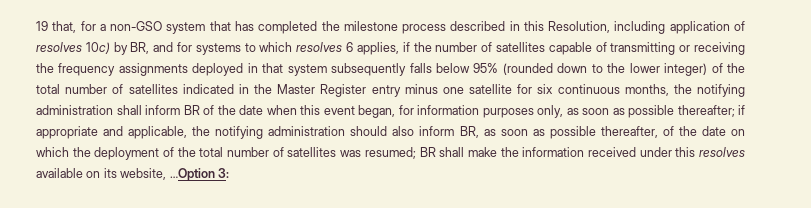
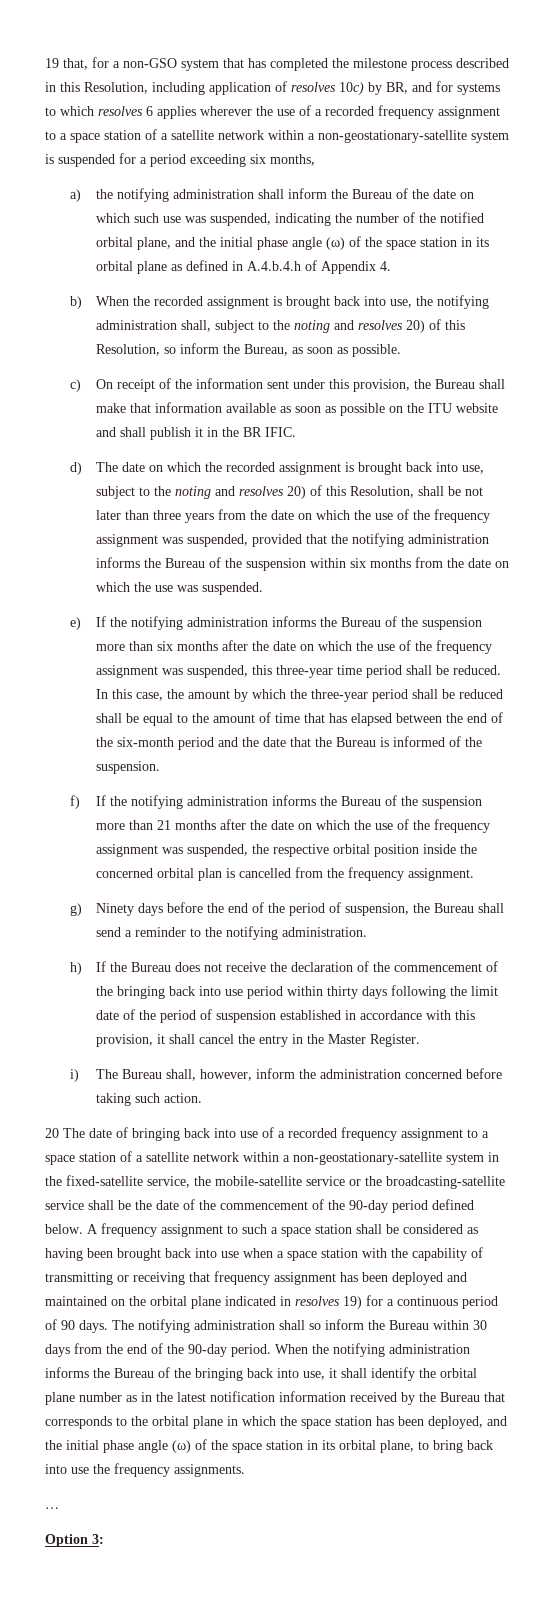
- 19 that, for a non-GSO system that has completed the milestone process described in this Resolution, including application of resolves 10c) by BR, and for systems to which resolves 6 applies, if the number of satellites capable of transmitting or receiving the frequency assignments deployed in that system subsequently falls below 95% (rounded down to the lower integer) of the total number of satellites indicated in the Master Register entry minus one satellite for six continuous months, the notifying administration shall inform BR of the date when this event began, for information purposes only, as soon as possible thereafter; if appropriate and applicable, the notifying administration should also inform BR, as soon as possible thereafter, of the date on which the deployment of the total number of satellites was resumed; BR shall make the information received under this resolves available on its website, …Option 3:
+ 19 that, for a non-GSO system that has completed the milestone process described in this Resolution, including application of resolves 10c) by BR, and for systems to which resolves 6 applies wherever the use of a recorded frequency assignment to a space station of a satellite network within a non-geostationary-satellite system is suspended for a period exceeding six months,
+ a) the notifying administration shall inform the Bureau of the date on which such use was suspended, indicating the number of the notified orbital plane, and the initial phase angle (ω) of the space station in its orbital plane as defined in A.4.b.4.h of Appendix 4.
+ b) When the recorded assignment is brought back into use, the notifying administration shall, subject to the noting and resolves 20) of this Resolution, so inform the Bureau, as soon as possible.
+ c) On receipt of the information sent under this provision, the Bureau shall make that information available as soon as possible on the ITU website and shall publish it in the BR IFIC.
+ d) The date on which the recorded assignment is brought back into use, subject to the noting and resolves 20) of this Resolution, shall be not later than three years from the date on which the use of the frequency assignment was suspended, provided that the notifying administration informs the Bureau of the suspension within six months from the date on which the use was suspended.
+ e) If the notifying administration informs the Bureau of the suspension more than six months after the date on which the use of the frequency assignment was suspended, this three-year time period shall be reduced. In this case, the amount by which the three-year period shall be reduced shall be equal to the amount of time that has elapsed between the end of the six-month period and the date that the Bureau is informed of the suspension.
+ f) If the notifying administration informs the Bureau of the suspension more than 21 months after the date on which the use of the frequency assignment was suspended, the respective orbital position inside the concerned orbital plan is cancelled from the frequency assignment.
+ g) Ninety days before the end of the period of suspension, the Bureau shall send a reminder to the notifying administration.
+ h) If the Bureau does not receive the declaration of the commencement of the bringing back into use period within thirty days following the limit date of the period of suspension established in accordance with this provision, it shall cancel the entry in the Master Register.
+ i) The Bureau shall, however, inform the administration concerned before taking such action.
+ 20 The date of bringing back into use of a recorded frequency assignment to a space station of a satellite network within a non-geostationary-satellite system in the fixed-satellite service, the mobile-satellite service or the broadcasting-satellite service shall be the date of the commencement of the 90-day period defined below. A frequency assignment to such a space station shall be considered as having been brought back into use when a space station with the capability of transmitting or receiving that frequency assignment has been deployed and maintained on the orbital plane indicated in resolves 19) for a continuous period of 90 days. The notifying administration shall so inform the Bureau within 30 days from the end of the 90-day period. When the notifying administration informs the Bureau of the bringing back into use, it shall identify the orbital plane number as in the latest notification information received by the Bureau that corresponds to the orbital plane in which the space station has been deployed, and the initial phase angle (ω) of the space station in its orbital plane, to bring back into use the frequency assignments.
+ …
+ Option 3:

